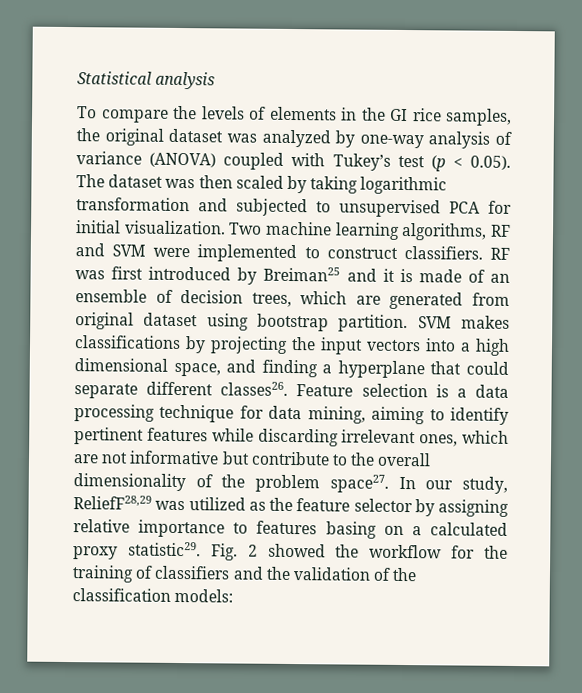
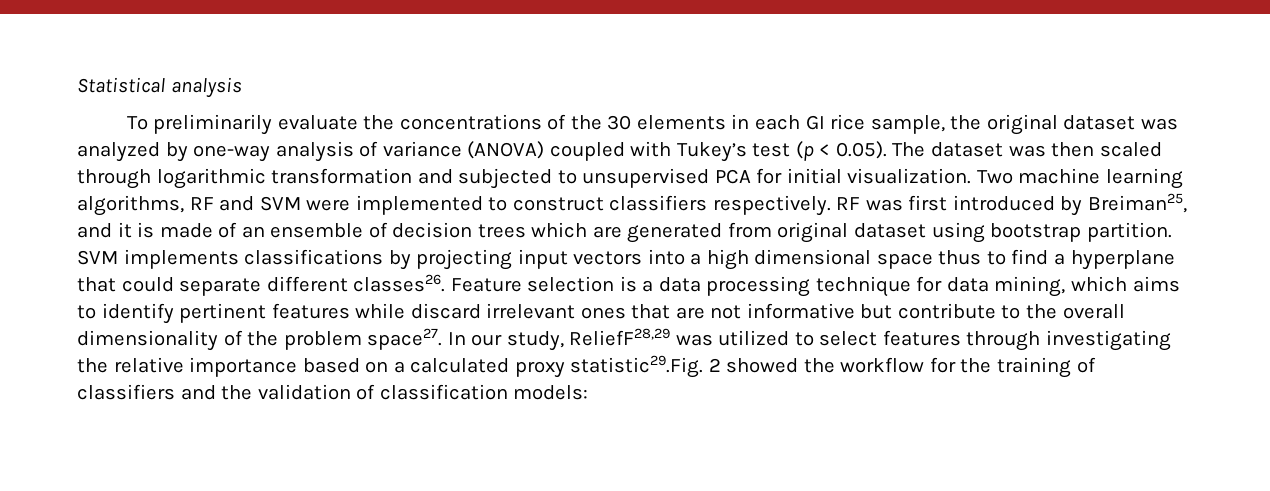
- To compare the levels of elements in the GI rice samples, the original dataset was analyzed by one-way analysis of variance (ANOVA) coupled with Tukey’s test (p < 0.05). The dataset was then scaled by taking logarithmic transformation and subjected to unsupervised PCA for initial visualization.
+ To preliminarily evaluate the concentrations of the 30 elements in each GI rice sample, the original dataset was analyzed by one-way analysis of variance (ANOVA) coupled with Tukey’s test (p < 0.05). The dataset was then scaled through logarithmic transformation and subjected to unsupervised PCA for initial visualization.
- Two machine learning algorithms, RF and SVM were implemented to construct classifiers.
+ Two machine learning algorithms, RF and SVM were implemented to construct classifiers respectively.
- RF was first introduced by Breiman25 and it is made of an ensemble of decision trees, which are generated from original dataset using bootstrap partition.
+ RF was first introduced by Breiman25, and it is made of an ensemble of decision trees which are generated from original dataset using bootstrap partition.
- SVM makes classifications by projecting the input vectors into a high dimensional space, and finding a hyperplane that could separate different classes26.
+ SVM implements classifications by projecting input vectors into a high dimensional space thus to find a hyperplane that could separate different classes26.
- Feature selection is a data processing technique for data mining, aiming to identify pertinent features while discarding irrelevant ones, which are not informative but contribute to the overall dimensionality of the problem space27.
+ Feature selection is a data processing technique for data mining, which aims to identify pertinent features while discard irrelevant ones that are not informative but contribute to the overall dimensionality of the problem space27.
- In our study, ReliefF28,29 was utilized as the feature selector by assigning relative importance to features basing on a calculated proxy statistic29. Fig. 2 showed the workflow for the training of classifiers and the validation of the classification models:
+ In our study, ReliefF28,29 was utilized to select features through investigating the relative importance based on a calculated proxy statistic29.Fig. 2 showed the workflow for the training of classifiers and the validation of classification models:

